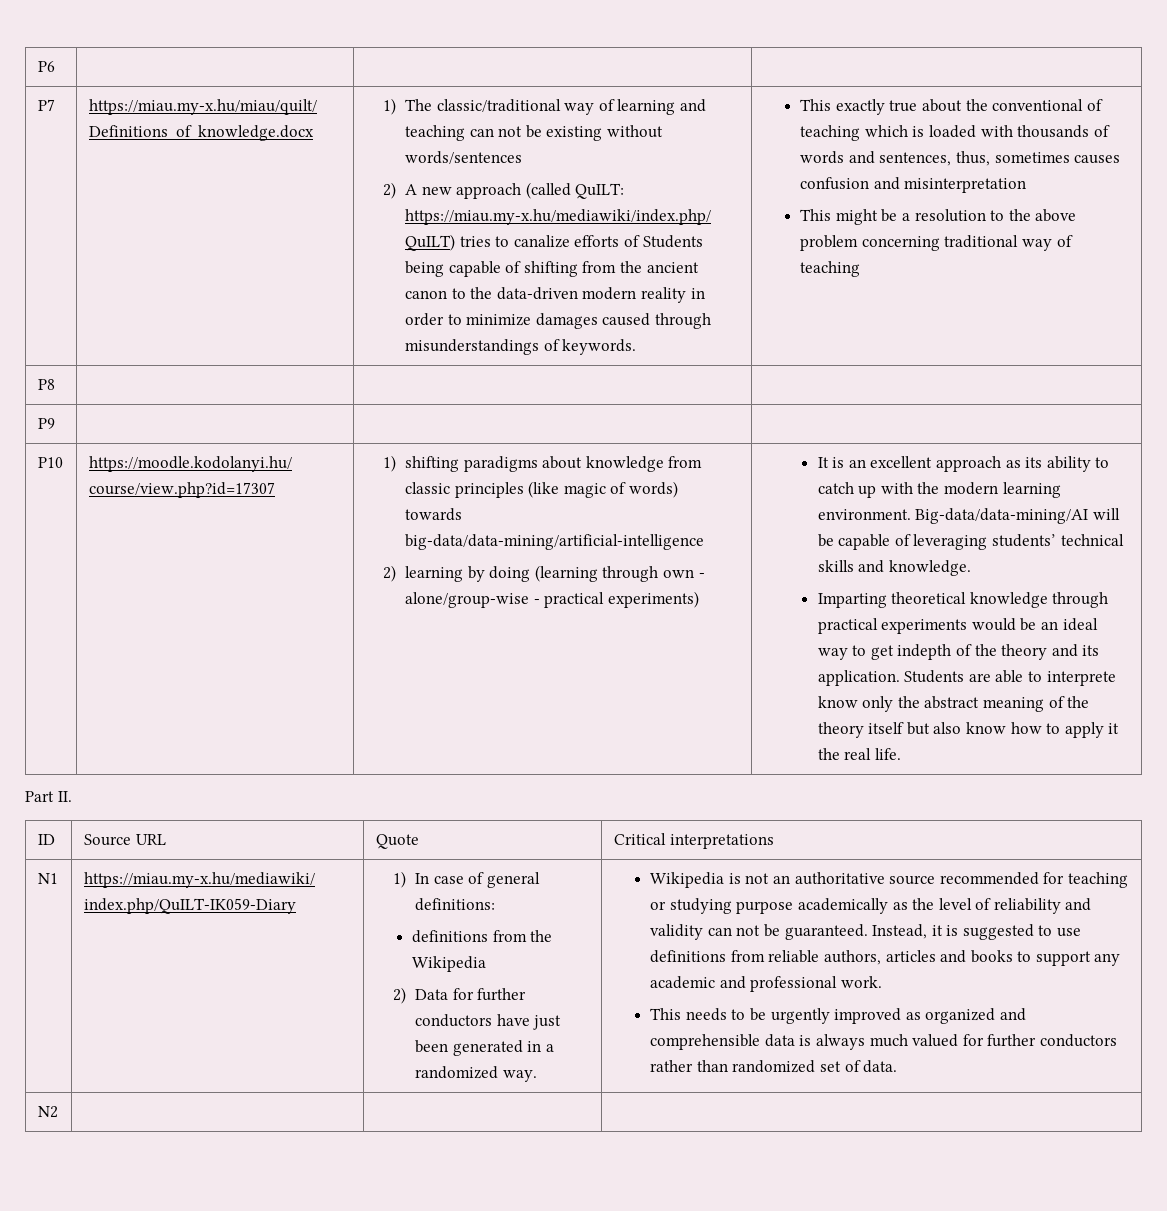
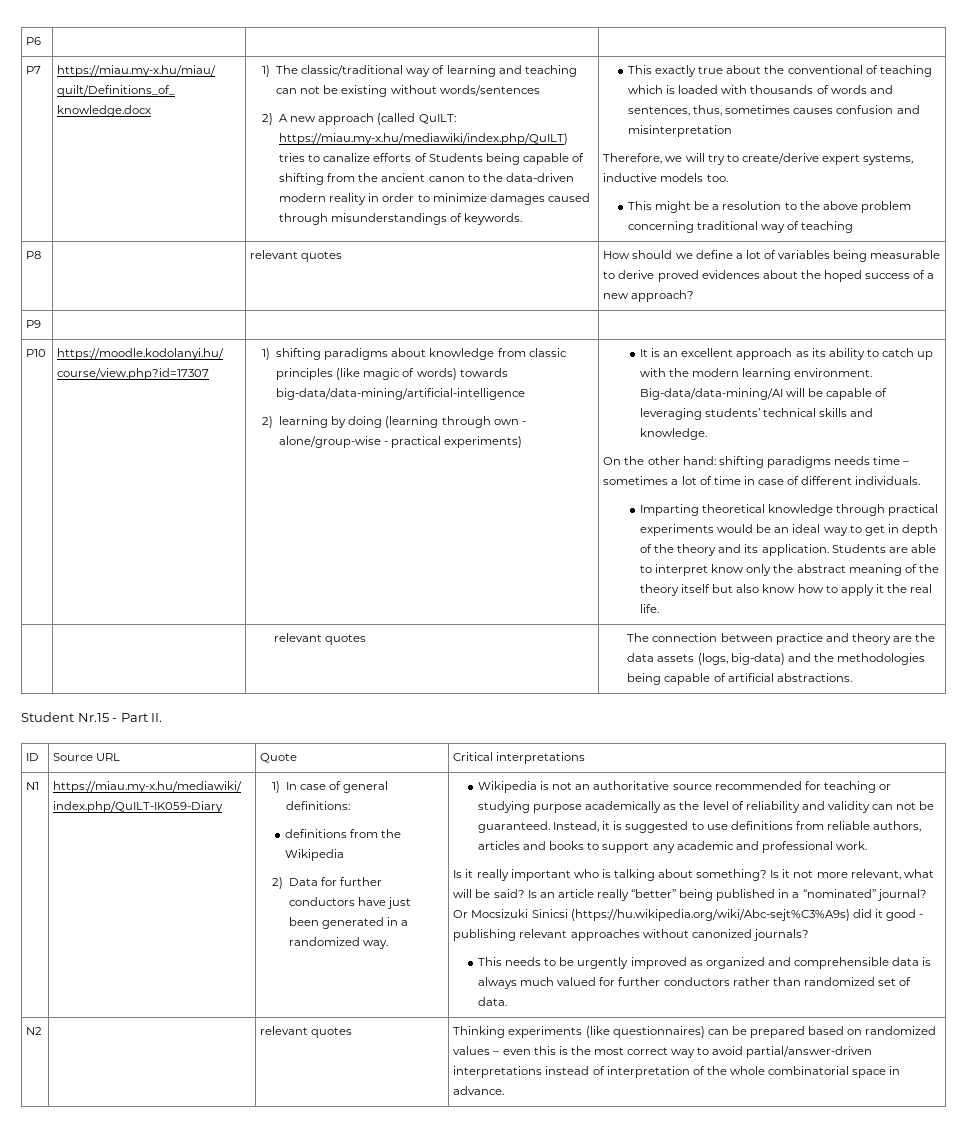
+ Therefore, we will try to create/derive expert systems, inductive models too.
- P8 | | |
+ P8 | | relevant quotes | How should we define a lot of variables being measurable to derive proved evidences about the hoped success of a new approach?
+ On the other hand: shifting paradigms needs time – sometimes a lot of time in case of different individuals.
- Imparting theoretical knowledge through practical experiments would be an ideal way to get indepth of the theory and its application.
+ Imparting theoretical knowledge through practical experiments would be an ideal way to get in depth of the theory and its application.
- Students are able to interprete know only the abstract meaning of the theory itself but also know how to apply it the real life.
+ Students are able to interpret know only the abstract meaning of the theory itself but also know how to apply it the real life.
- Part II.
+ | | relevant quotes | The connection between practice and theory are the data assets (logs, big-data) and the methodologies being capable of artificial abstractions.
+ Student Nr.15 - Part II.
+ Is it really important who is talking about something? Is it not more relevant, what will be said? Is an article really “better” being published in a “nominated” journal? Or Mocsizuki Sinicsi (https://hu.wikipedia.org/wiki/Abc-sejt%C3%A9s) did it good - publishing relevant approaches without canonized journals?
- N2 | | |
+ N2 | | relevant quotes | Thinking experiments (like questionnaires) can be prepared based on randomized values – even this is the most correct way to avoid partial/answer-driven interpretations instead of interpretation of the whole combinatorial space in advance.

